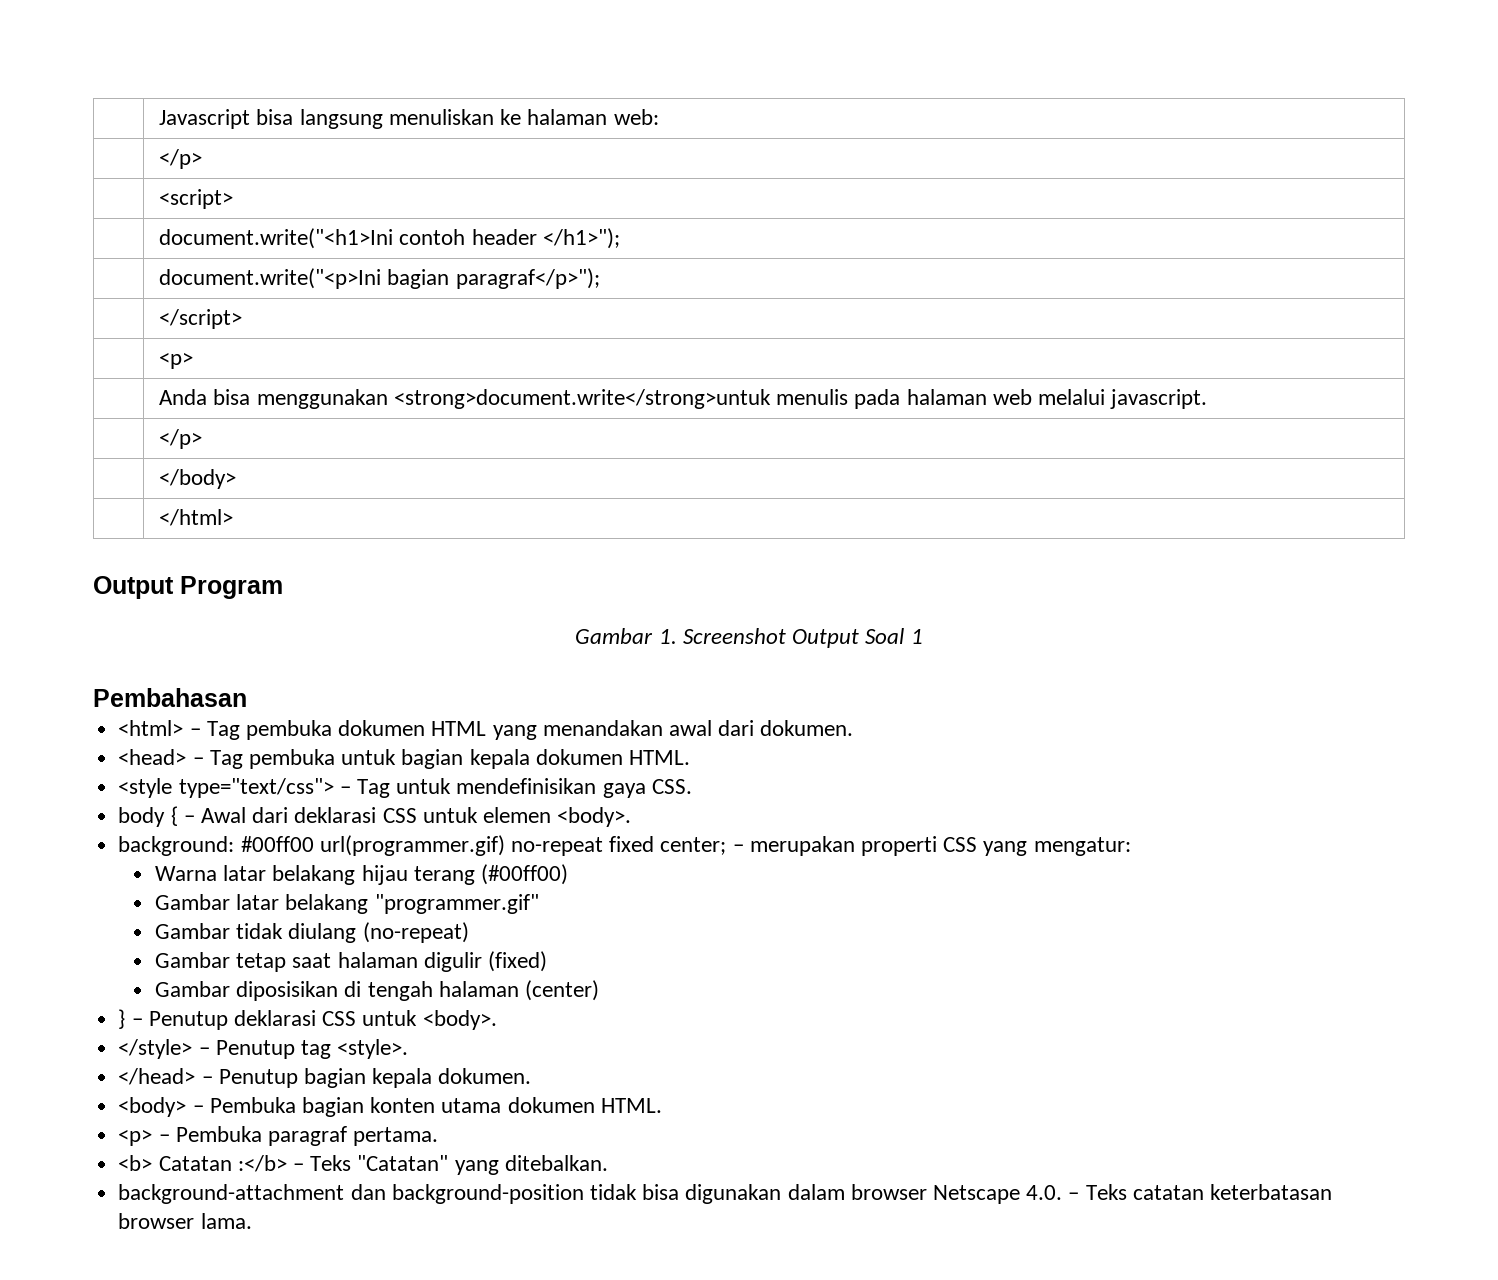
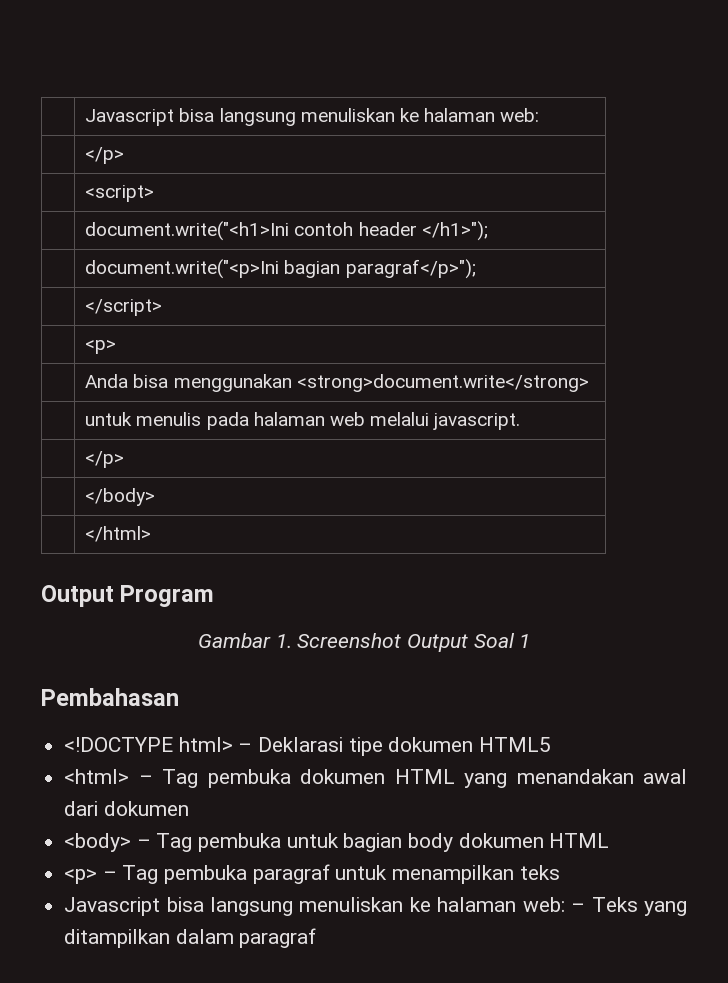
- | Anda bisa menggunakan <strong>document.write</strong>untuk menulis pada halaman web melalui javascript.
+ | Anda bisa menggunakan <strong>document.write</strong>
+ | untuk menulis pada halaman web melalui javascript.
+ <!DOCTYPE html> – Deklarasi tipe dokumen HTML5
- <html> – Tag pembuka dokumen HTML yang menandakan awal dari dokumen.
- <head> – Tag pembuka untuk bagian kepala dokumen HTML.
- <style type="text/css"> – Tag untuk mendefinisikan gaya CSS.
- body { – Awal dari deklarasi CSS untuk elemen <body>.
- background: #00ff00 url(programmer.gif) no-repeat fixed center; – merupakan properti CSS yang mengatur:
- Warna latar belakang hijau terang (#00ff00)
- Gambar latar belakang "programmer.gif"
- Gambar tidak diulang (no-repeat)
- Gambar tetap saat halaman digulir (fixed)
- Gambar diposisikan di tengah halaman (center)
- } – Penutup deklarasi CSS untuk <body>.
- </style> – Penutup tag <style>.
- </head> – Penutup bagian kepala dokumen.
- <body> – Pembuka bagian konten utama dokumen HTML.
- <p> – Pembuka paragraf pertama.
- <b> Catatan :</b> – Teks "Catatan" yang ditebalkan.
- background-attachment dan background-position tidak bisa digunakan dalam browser Netscape 4.0. – Teks catatan keterbatasan browser lama.
+ <html> – Tag pembuka dokumen HTML yang menandakan awal dari dokumen
+ <body> – Tag pembuka untuk bagian body dokumen HTML
+ <p> – Tag pembuka paragraf untuk menampilkan teks
+ Javascript bisa langsung menuliskan ke halaman web: – Teks yang ditampilkan dalam paragraf

